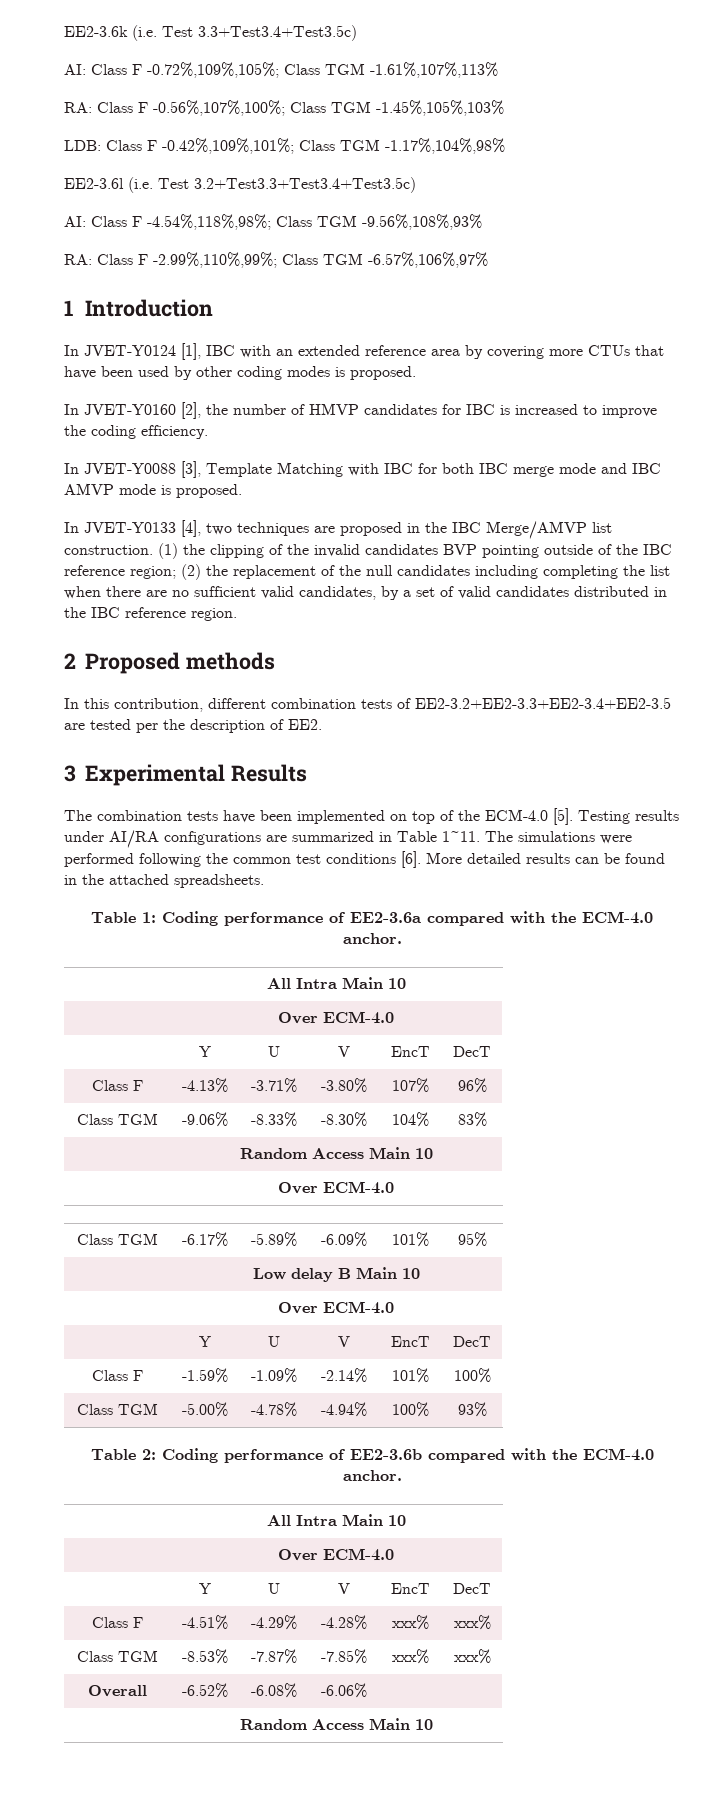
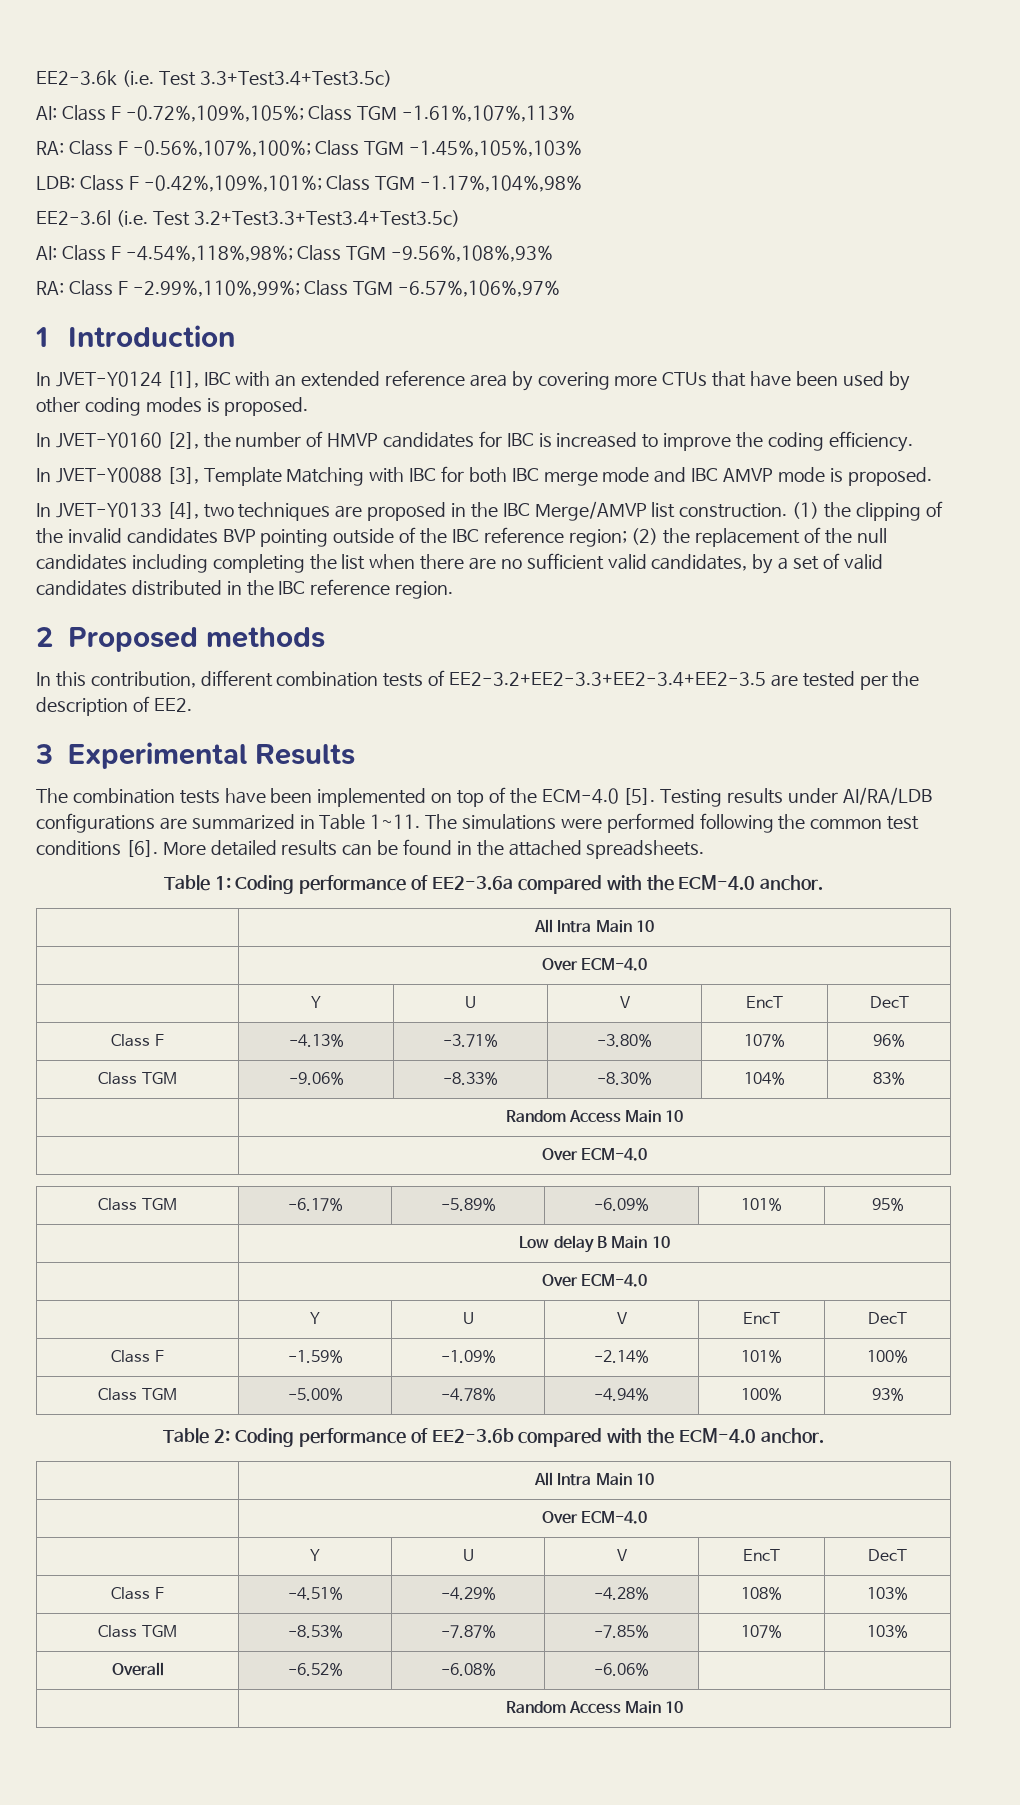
- Testing results under AI/RA configurations are summarized in Table 1~11.
+ Testing results under AI/RA/LDB configurations are summarized in Table 1~11.
- Class F | -4.51% | -4.29% | -4.28% | xxx% | xxx%
+ Class F | -4.51% | -4.29% | -4.28% | 108% | 103%
- Class TGM | -8.53% | -7.87% | -7.85% | xxx% | xxx%
+ Class TGM | -8.53% | -7.87% | -7.85% | 107% | 103%

